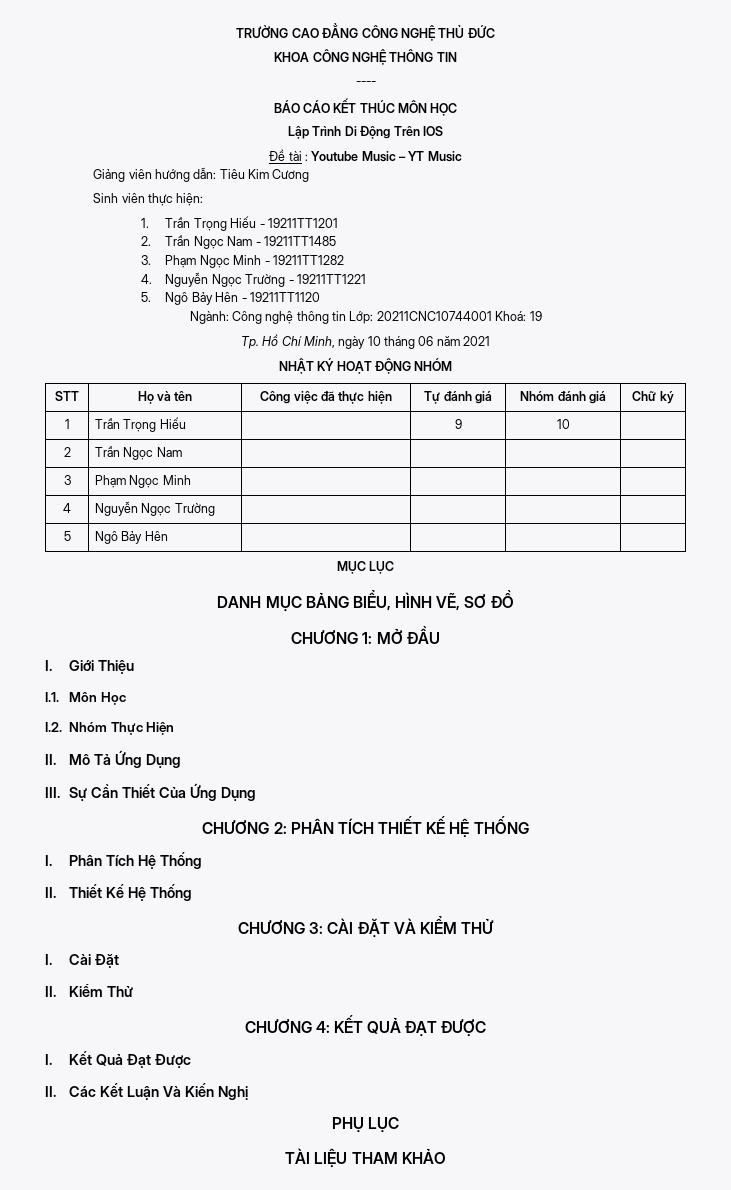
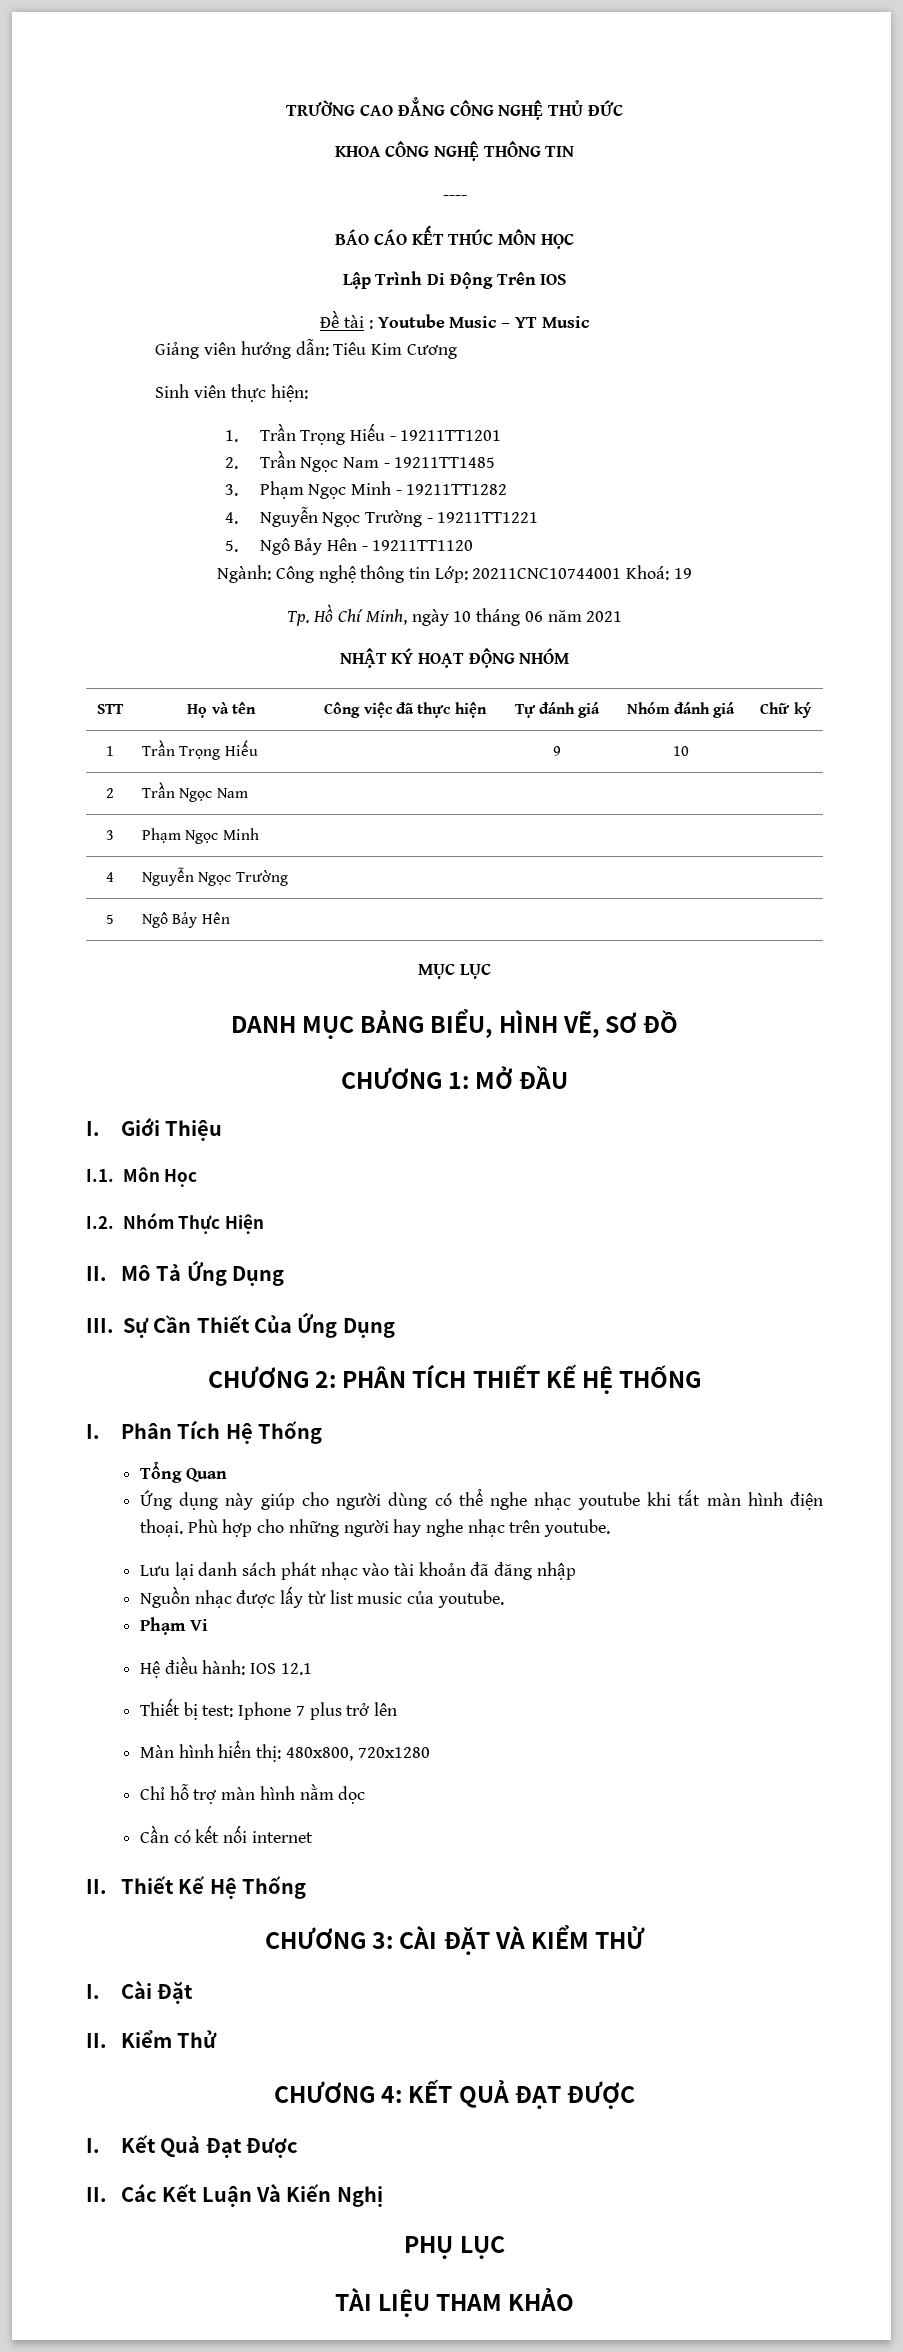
+ Tổng Quan
+ Ứng dụng này giúp cho người dùng có thể nghe nhạc youtube khi tắt màn hình điện thoại. Phù hợp cho những người hay nghe nhạc trên youtube.
+ Lưu lại danh sách phát nhạc vào tài khoản đã đăng nhập
+ Nguồn nhạc được lấy từ list music của youtube.
+ Phạm Vi
+ Hệ điều hành: IOS 12.1
+ Thiết bị test: Iphone 7 plus trở lên
+ Màn hình hiển thị: 480x800, 720x1280
+ Chỉ hỗ trợ màn hình nằm dọc
+ Cần có kết nối internet

